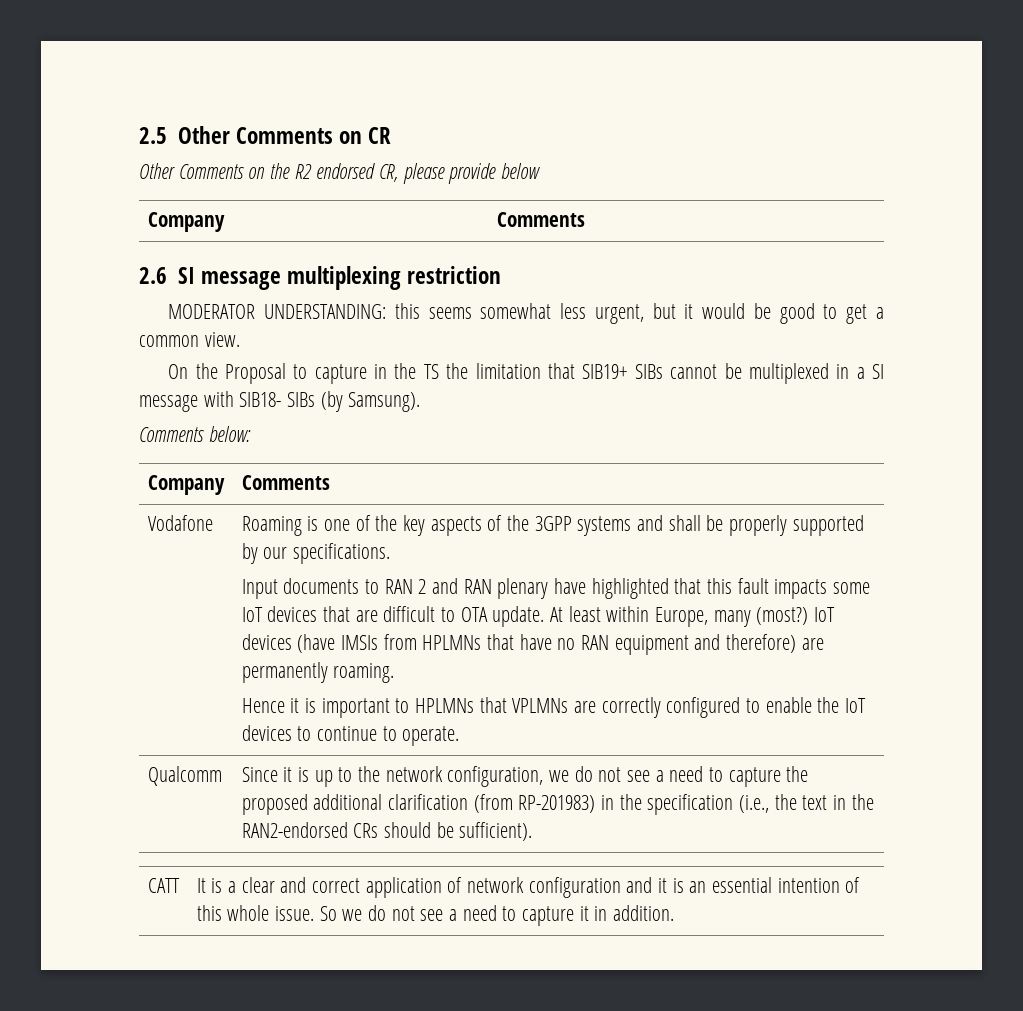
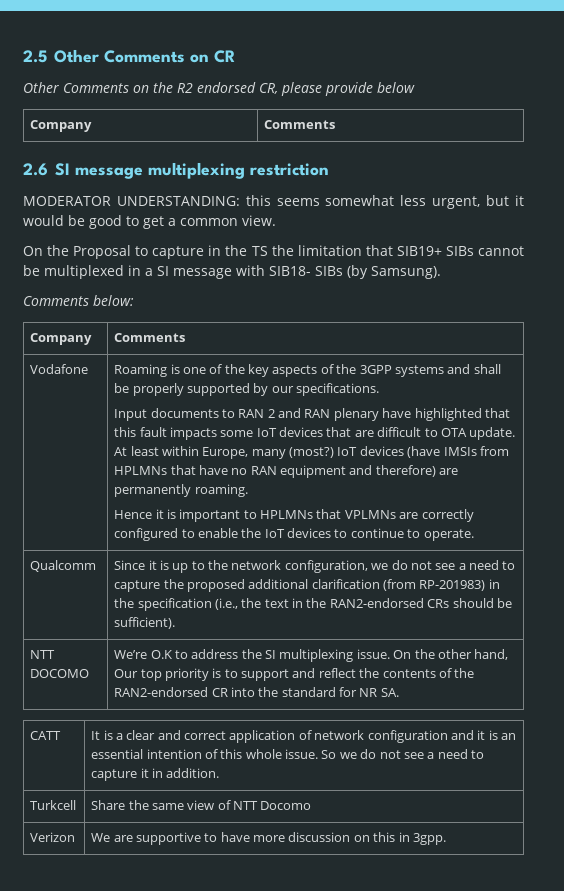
+ NTT DOCOMO | We’re O.K to address the SI multiplexing issue. On the other hand, Our top priority is to support and reflect the contents of the RAN2-endorsed CR into the standard for NR SA.
+ Turkcell | Share the same view of NTT Docomo
+ Verizon | We are supportive to have more discussion on this in 3gpp.

